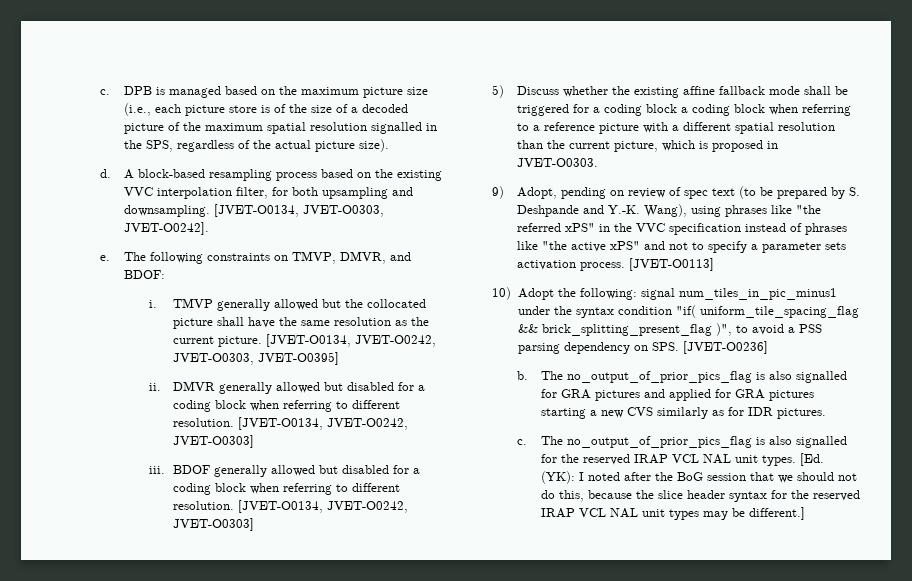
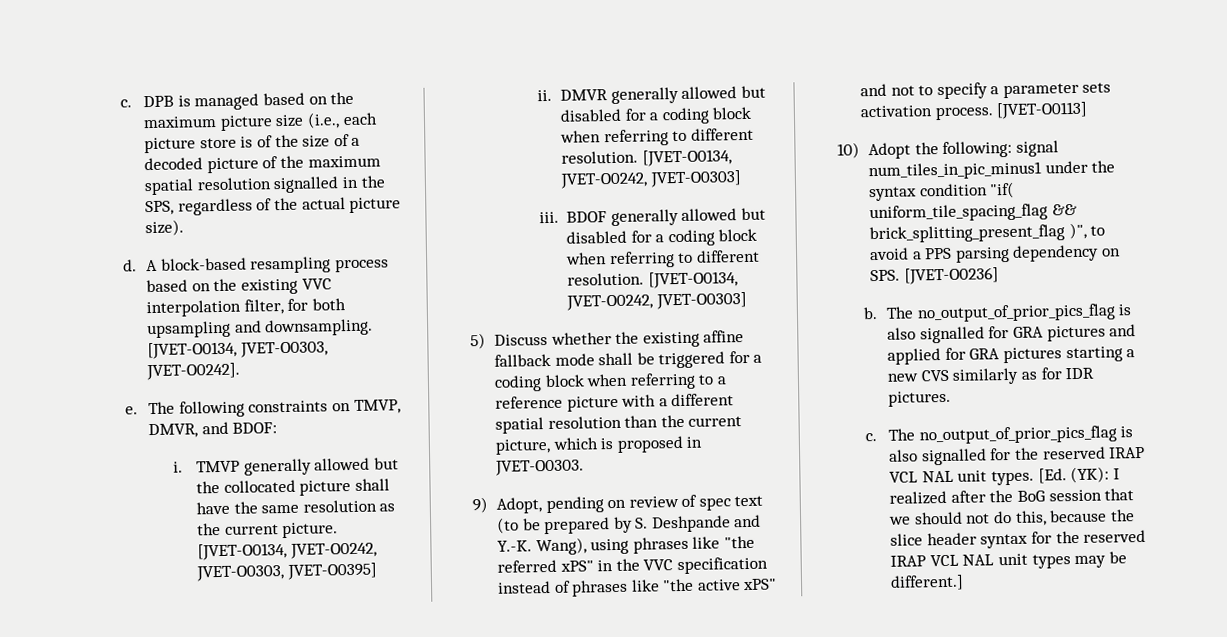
- 5) Discuss whether the existing affine fallback mode shall be triggered for a coding block a coding block when referring to a reference picture with a different spatial resolution than the current picture, which is proposed in JVET-O0303.
+ 5) Discuss whether the existing affine fallback mode shall be triggered for a coding block when referring to a reference picture with a different spatial resolution than the current picture, which is proposed in JVET-O0303.
- 10) Adopt the following: signal num_tiles_in_pic_minus1 under the syntax condition "if( uniform_tile_spacing_flag && brick_splitting_present_flag )", to avoid a PSS parsing dependency on SPS. [JVET-O0236]
+ 10) Adopt the following: signal num_tiles_in_pic_minus1 under the syntax condition "if( uniform_tile_spacing_flag && brick_splitting_present_flag )", to avoid a PPS parsing dependency on SPS. [JVET-O0236]
- [Ed. (YK): I noted after the BoG session that we should not do this, because the slice header syntax for the reserved IRAP VCL NAL unit types may be different.]
+ [Ed. (YK): I realized after the BoG session that we should not do this, because the slice header syntax for the reserved IRAP VCL NAL unit types may be different.]

